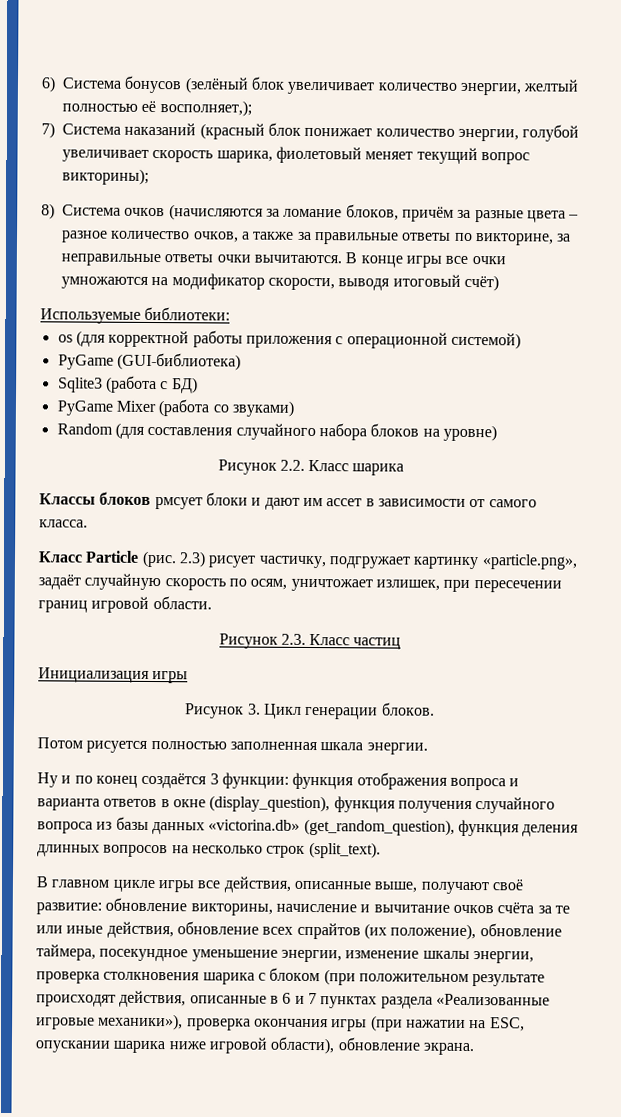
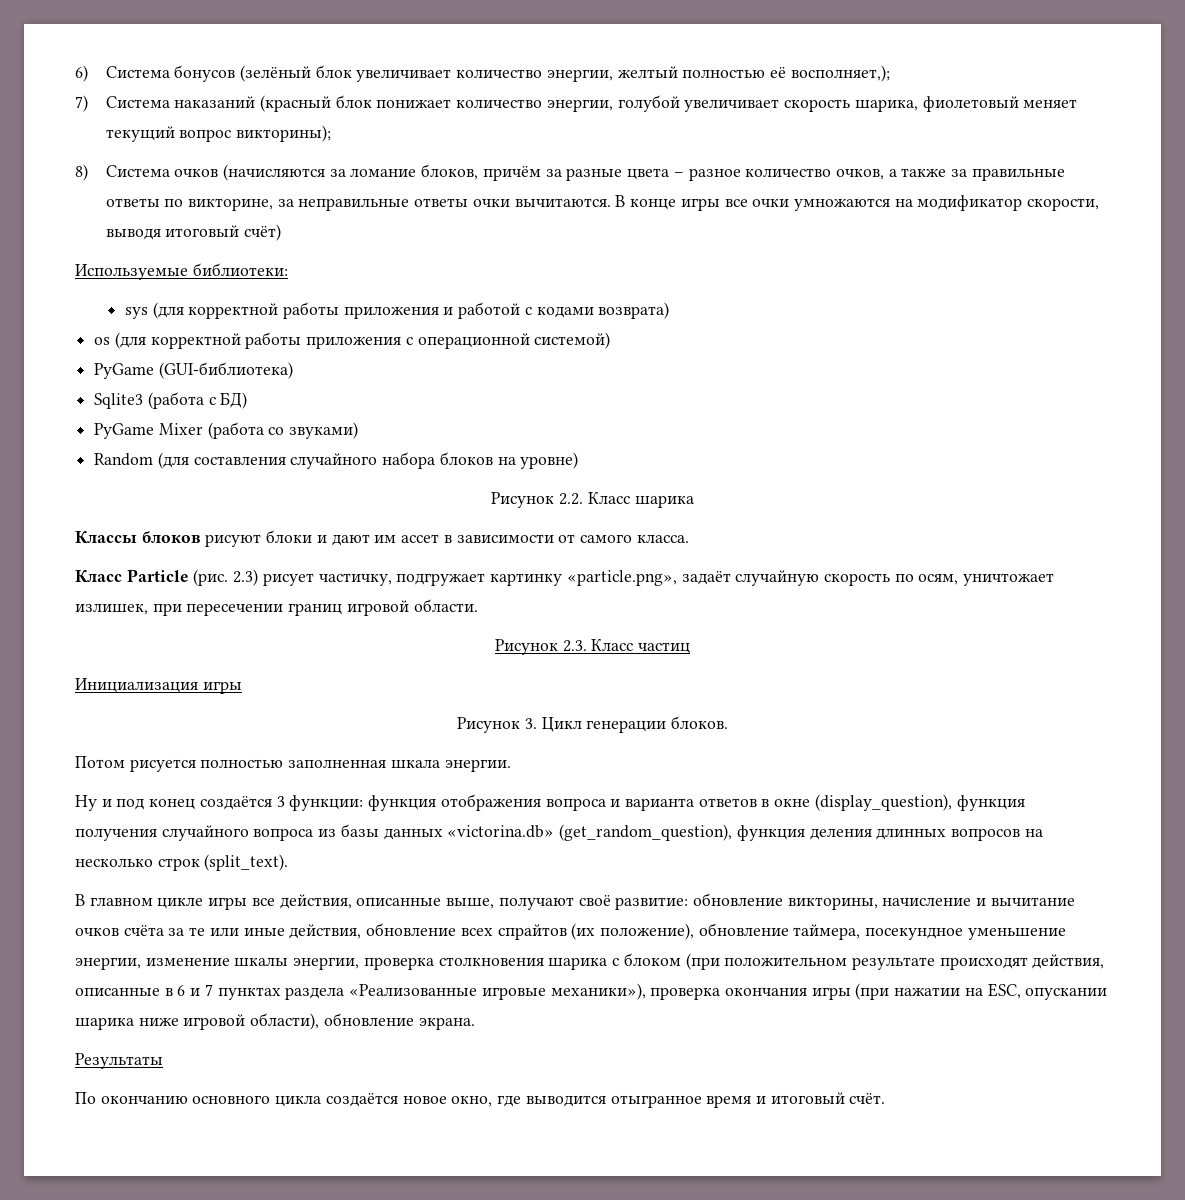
+ sys (для корректной работы приложения и работой с кодами возврата)
- Классы блоков рмсует блоки и дают им ассет в зависимости от самого класса.
+ Классы блоков рисуют блоки и дают им ассет в зависимости от самого класса.
- Ну и по конец создаётся 3 функции: функция отображения вопроса и варианта ответов в окне (display_question), функция получения случайного вопроса из базы данных «victorina.db» (get_random_question), функция деления длинных вопросов на несколько строк (split_text).
+ Ну и под конец создаётся 3 функции: функция отображения вопроса и варианта ответов в окне (display_question), функция получения случайного вопроса из базы данных «victorina.db» (get_random_question), функция деления длинных вопросов на несколько строк (split_text).
+ Результаты
+ По окончанию основного цикла создаётся новое окно, где выводится отыгранное время и итоговый счёт.

